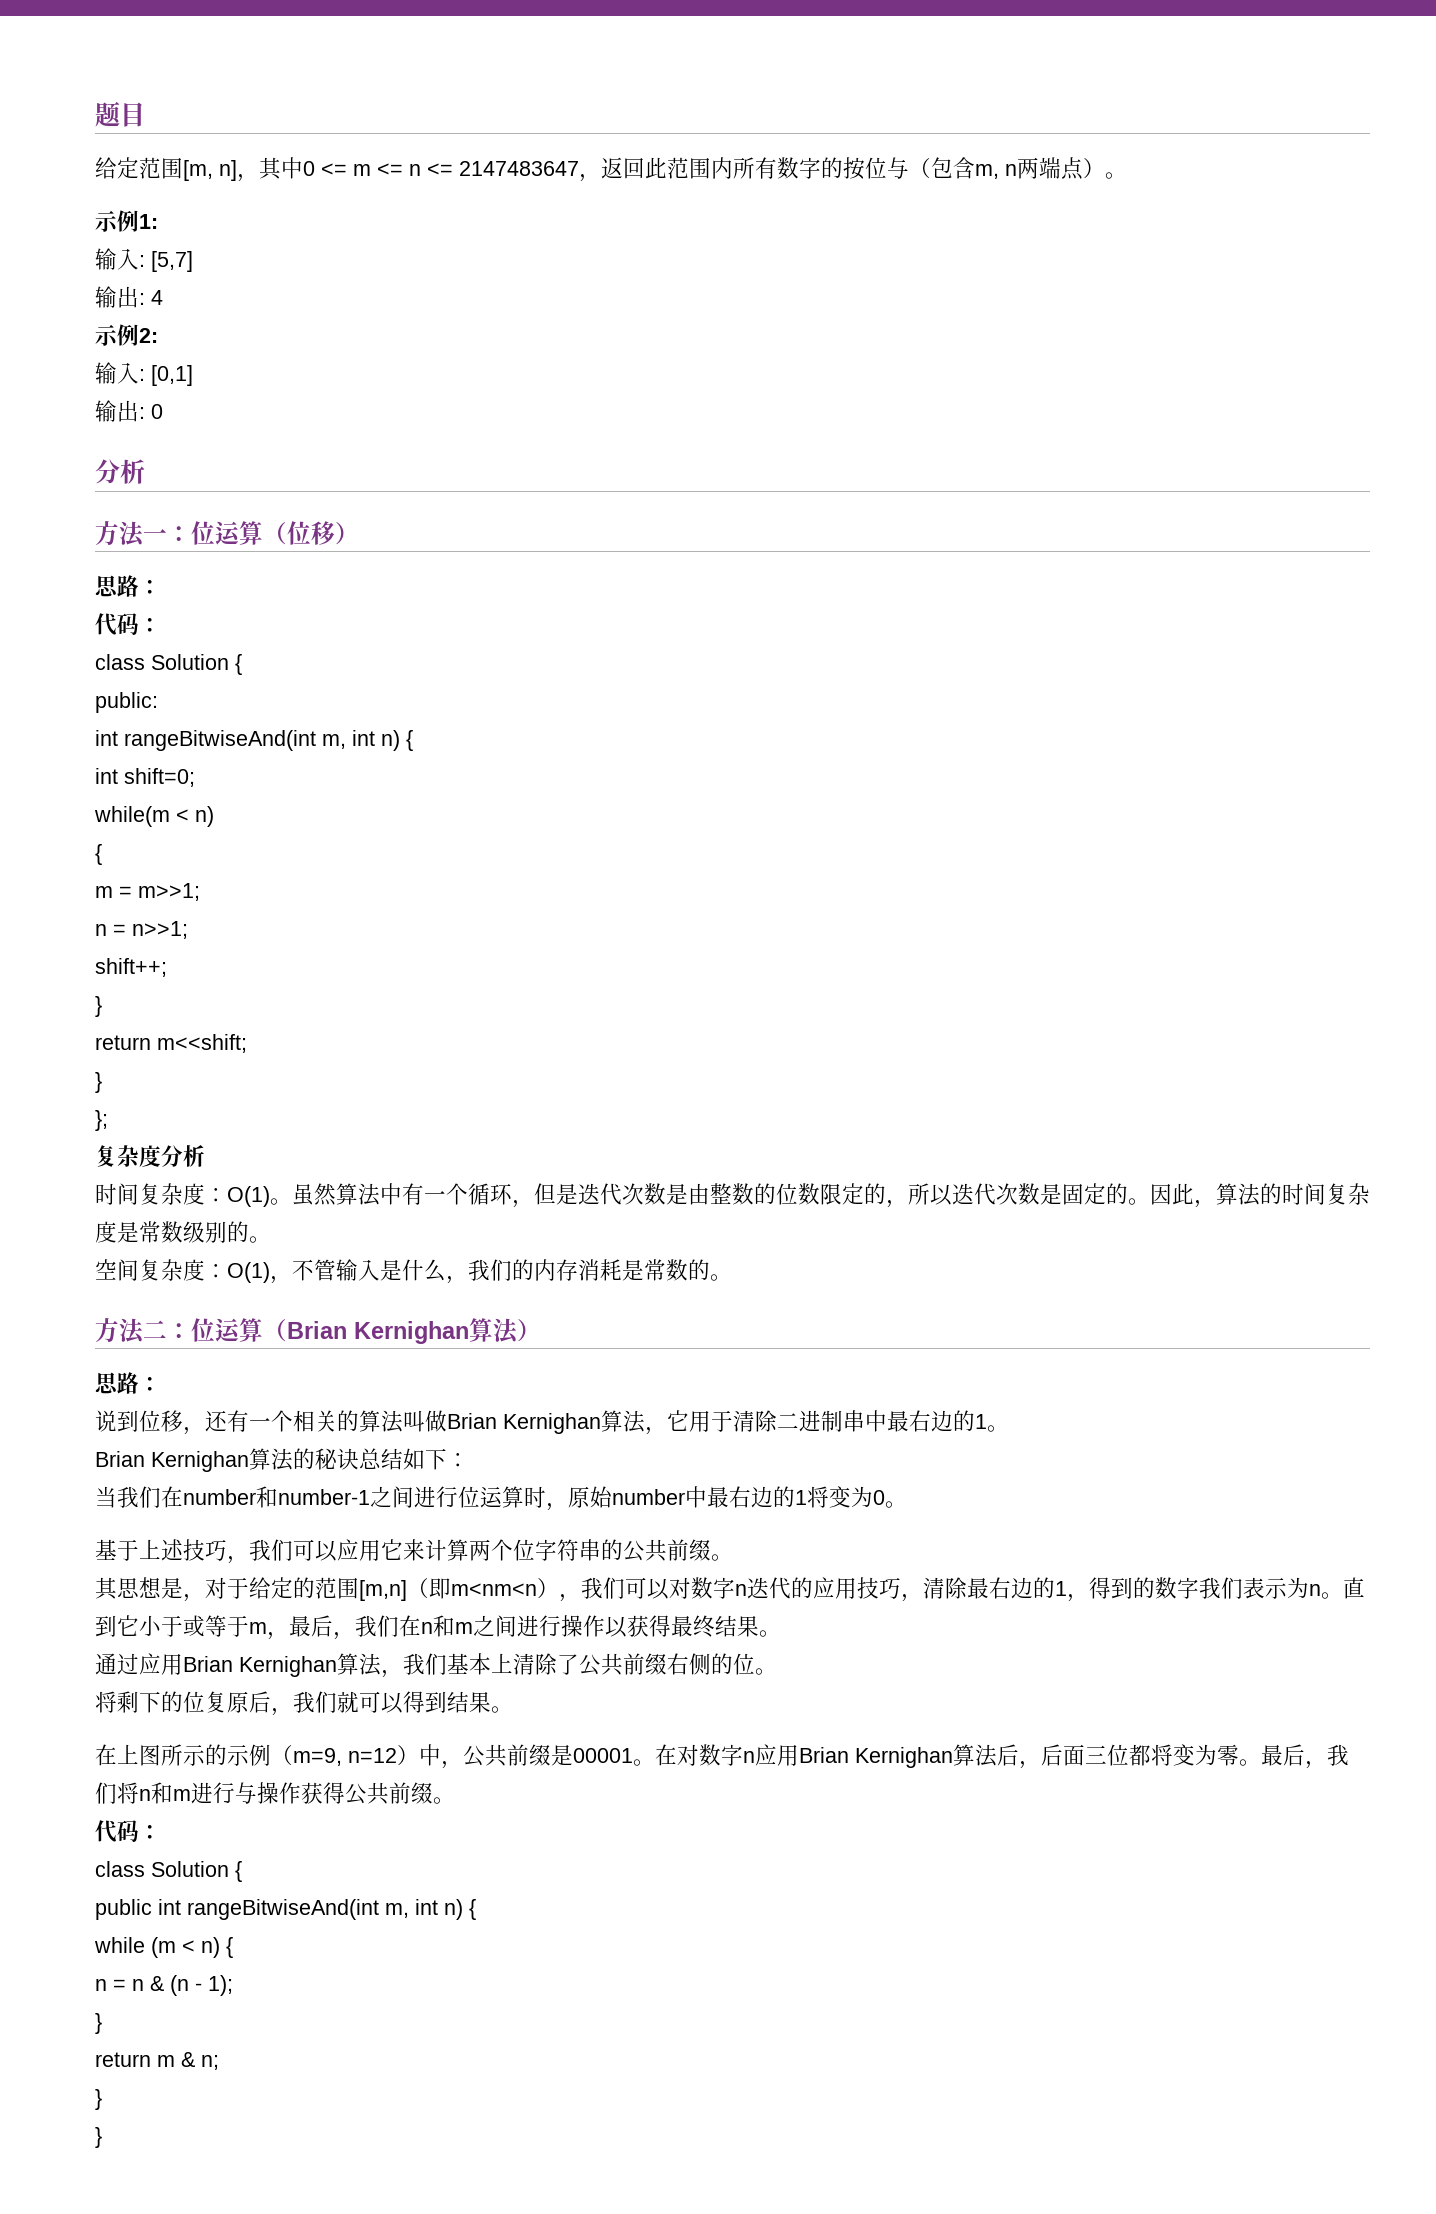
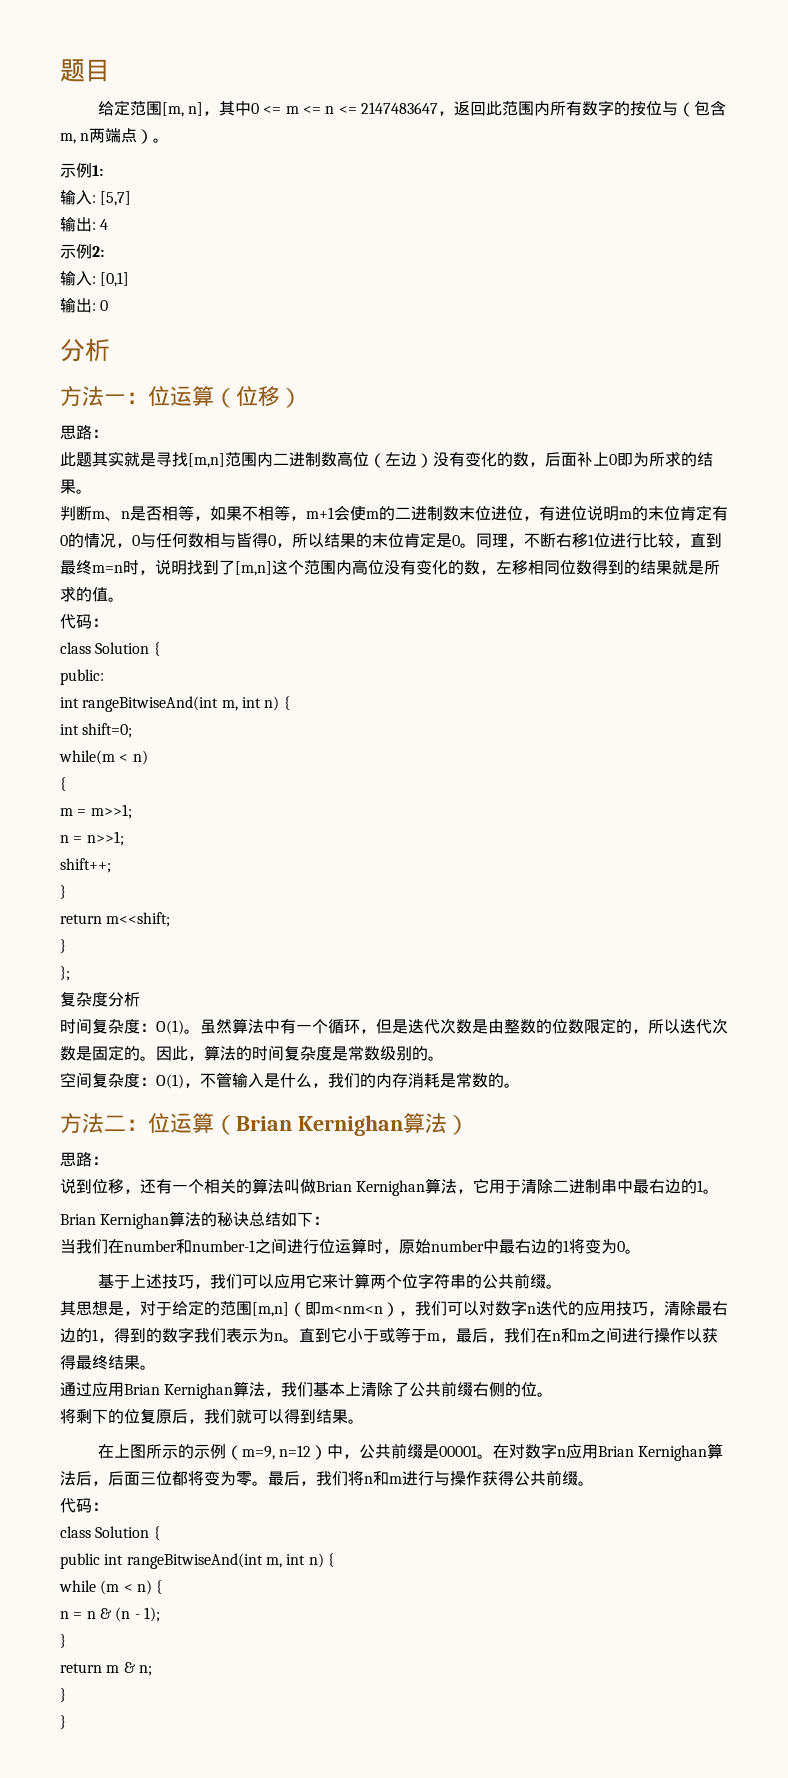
+ 此题其实就是寻找[m,n]范围内二进制数高位（左边）没有变化的数，后面补上0即为所求的结果。
+ 判断m、n是否相等，如果不相等，m+1会使m的二进制数末位进位，有进位说明m的末位肯定有0的情况，0与任何数相与皆得0，所以结果的末位肯定是0。同理，不断右移1位进行比较，直到最终m=n时，说明找到了[m,n]这个范围内高位没有变化的数，左移相同位数得到的结果就是所求的值。

